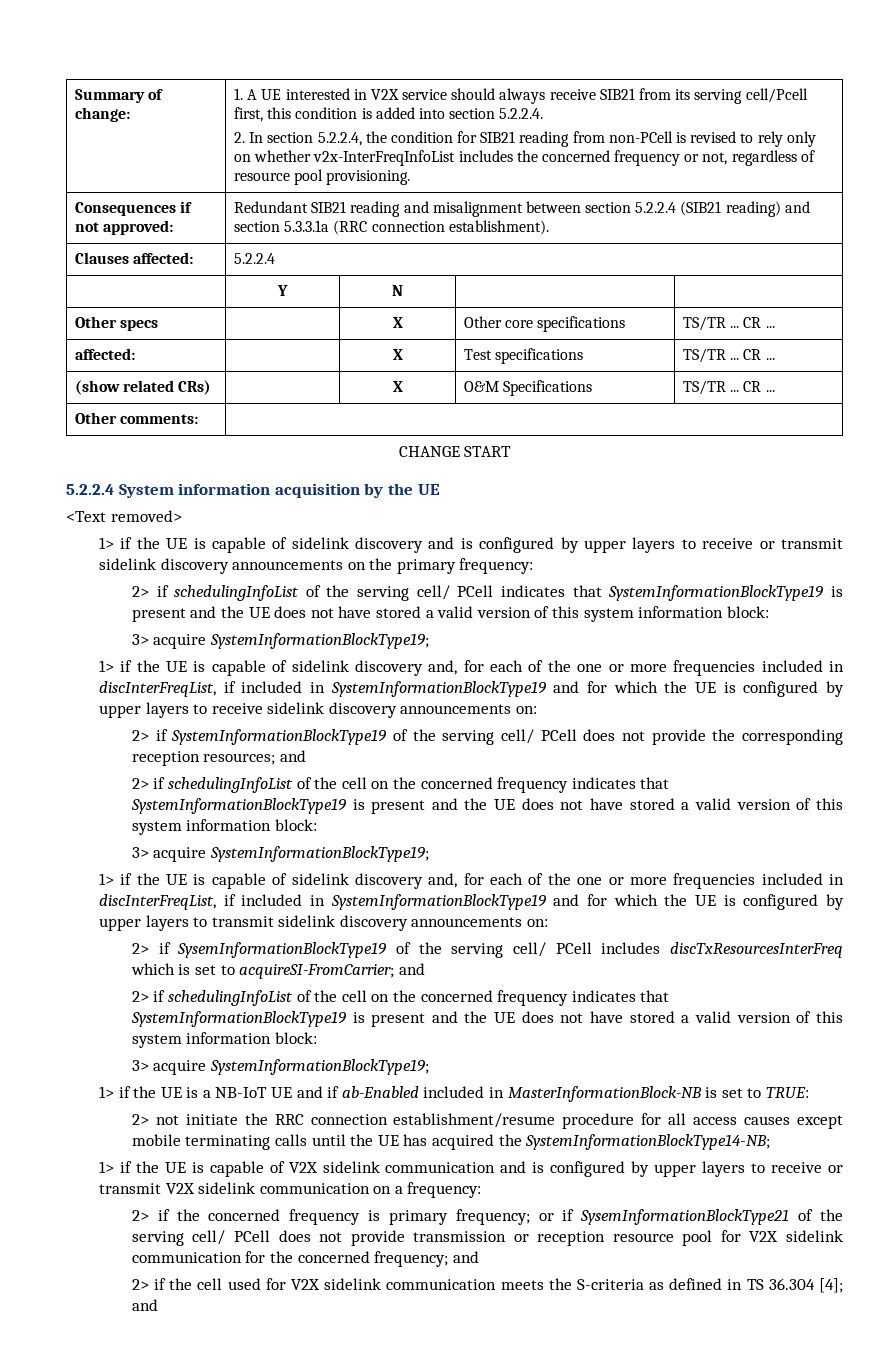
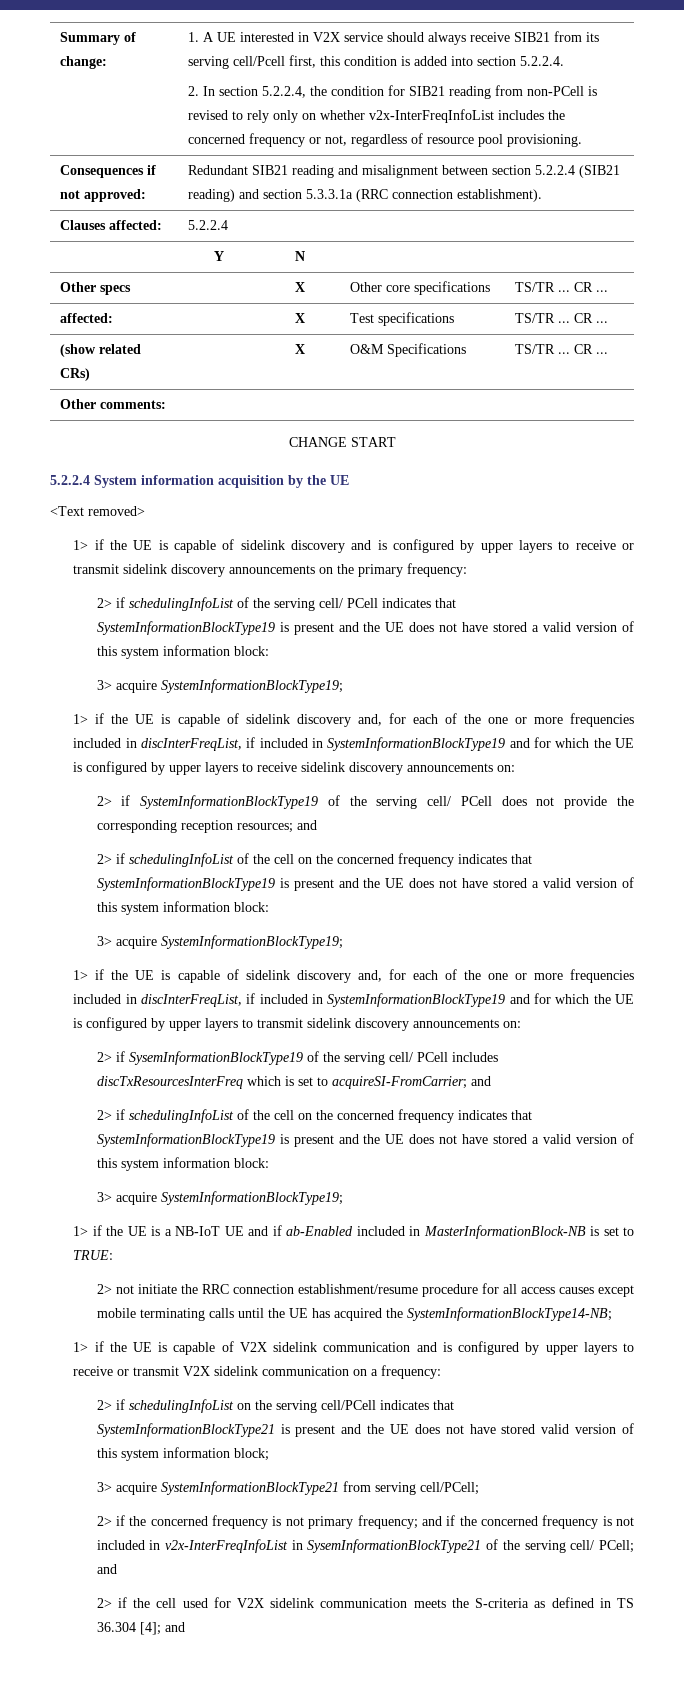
+ 2> if schedulingInfoList on the serving cell/PCell indicates that SystemInformationBlockType21 is present and the UE does not have stored valid version of this system information block;
+ 3> acquire SystemInformationBlockType21 from serving cell/PCell;
- 2> if the concerned frequency is primary frequency; or if SysemInformationBlockType21 of the serving cell/ PCell does not provide transmission or reception resource pool for V2X sidelink communication for the concerned frequency; and
+ 2> if the concerned frequency is not primary frequency; and if the concerned frequency is not included in v2x-InterFreqInfoList in SysemInformationBlockType21 of the serving cell/ PCell; and

